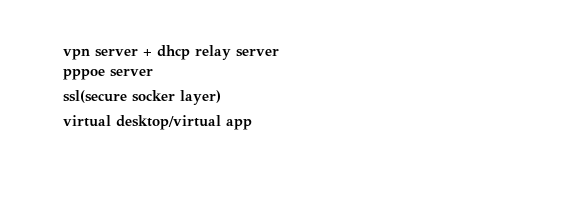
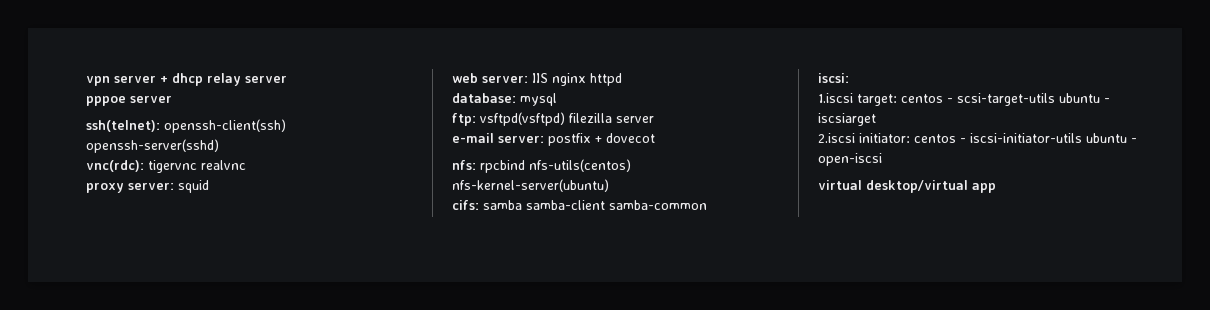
- ssl(secure socker layer)
+ ssh(telnet): openssh-client(ssh) openssh-server(sshd)
+ vnc(rdc): tigervnc realvnc
+ proxy server: squid
+ web server: IIS nginx httpd
+ database: mysql
+ ftp: vsftpd(vsftpd) filezilla server
+ e-mail server: postfix + dovecot
+ nfs: rpcbind nfs-utils(centos) nfs-kernel-server(ubuntu)
+ cifs: samba samba-client samba-common
+ iscsi:
+ 1.iscsi target: centos - scsi-target-utils ubuntu - iscsiarget
+ 2.iscsi initiator: centos - iscsi-initiator-utils ubuntu - open-iscsi

